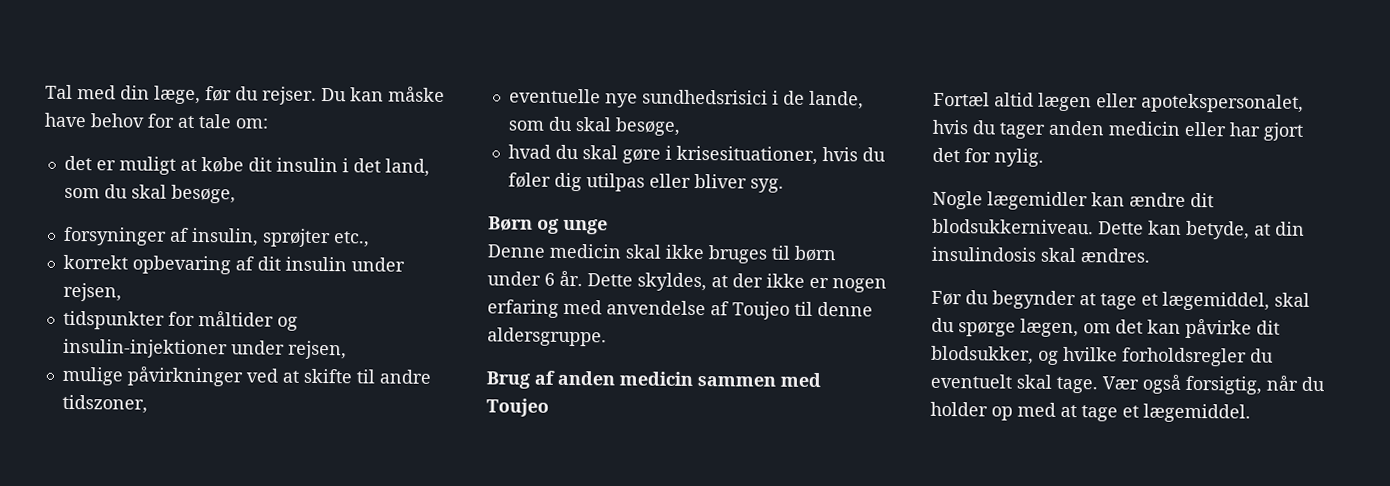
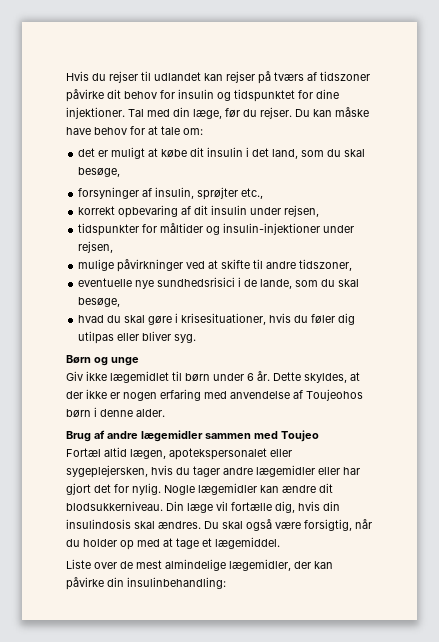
+ Hvis du rejser til udlandet kan rejser på tværs af tidszoner påvirke dit behov for insulin og tidspunktet for dine injektioner.
- Denne medicin skal ikke bruges til børn under 6 år.
+ Giv ikke lægemidlet til børn under 6 år.
- Dette skyldes, at der ikke er nogen erfaring med anvendelse af Toujeo til denne aldersgruppe.
+ Dette skyldes, at der ikke er nogen erfaring med anvendelse af Toujeohos børn i denne alder.
- Brug af anden medicin sammen med Toujeo
+ Brug af andre lægemidler sammen med Toujeo
- Fortæl altid lægen eller apotekspersonalet, hvis du tager anden medicin eller har gjort det for nylig.
- Nogle lægemidler kan ændre dit blodsukkerniveau.
+ Fortæl altid lægen, apotekspersonalet eller sygeplejersken, hvis du tager andre lægemidler eller har gjort det for nylig. Nogle lægemidler kan ændre dit blodsukkerniveau.
- Dette kan betyde, at din insulindosis skal ændres.
- Før du begynder at tage et lægemiddel, skal du spørge lægen, om det kan påvirke dit blodsukker, og hvilke forholdsregler du eventuelt skal tage. Vær også forsigtig, når du holder op med at tage et lægemiddel.
+ Din læge vil fortælle dig, hvis din insulindosis skal ændres. Du skal også være forsigtig, når du holder op med at tage et lægemiddel.
+ Liste over de mest almindelige lægemidler, der kan påvirke din insulinbehandling:

